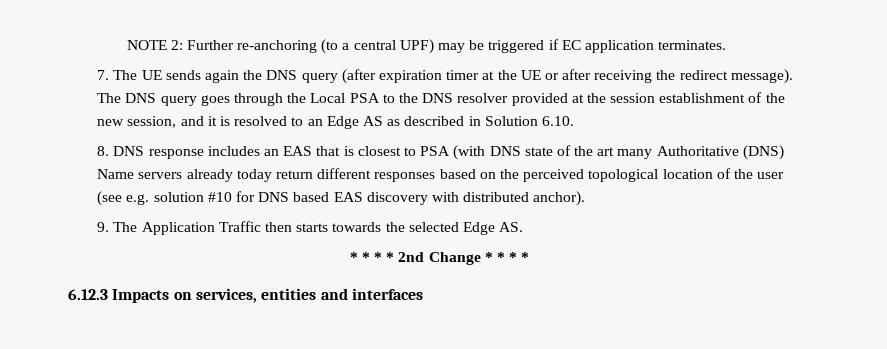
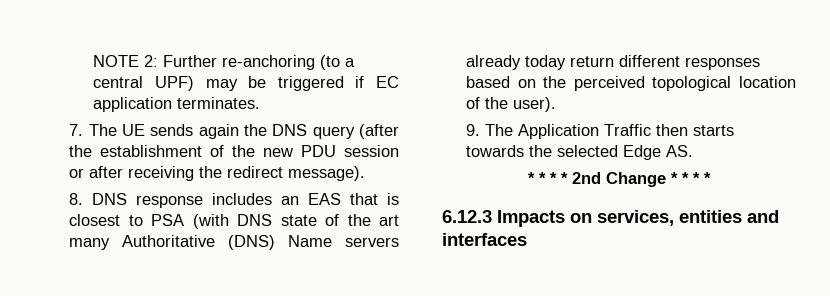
- 7. The UE sends again the DNS query (after expiration timer at the UE or after receiving the redirect message). The DNS query goes through the Local PSA to the DNS resolver provided at the session establishment of the new session, and it is resolved to an Edge AS as described in Solution 6.10.
+ 7. The UE sends again the DNS query (after the establishment of the new PDU session or after receiving the redirect message).
- 8. DNS response includes an EAS that is closest to PSA (with DNS state of the art many Authoritative (DNS) Name servers already today return different responses based on the perceived topological location of the user (see e.g. solution #10 for DNS based EAS discovery with distributed anchor).
+ 8. DNS response includes an EAS that is closest to PSA (with DNS state of the art many Authoritative (DNS) Name servers already today return different responses based on the perceived topological location of the user).

